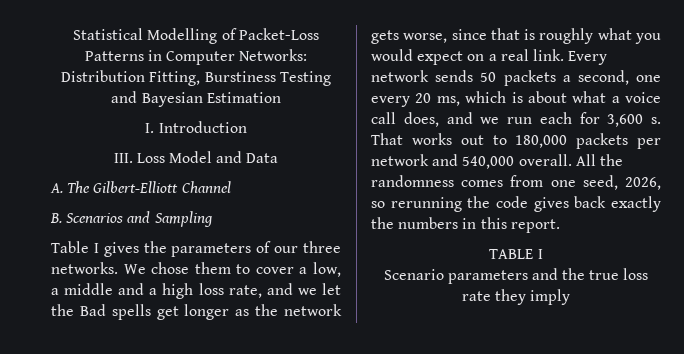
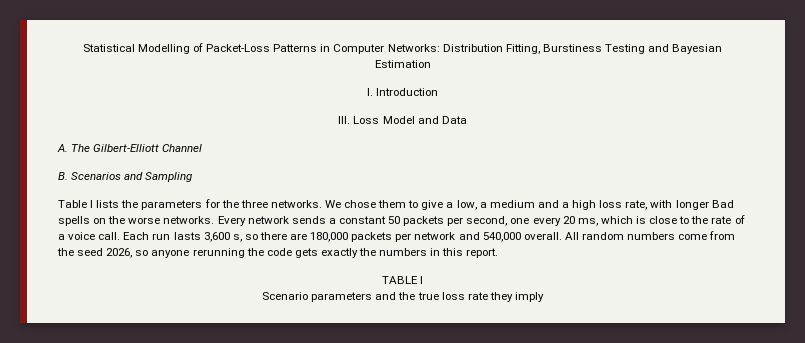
- Table I gives the parameters of our three networks.
+ Table I lists the parameters for the three networks.
- We chose them to cover a low, a middle and a high loss rate, and we let the Bad spells get longer as the network gets worse, since that is roughly what you would expect on a real link.
+ We chose them to give a low, a medium and a high loss rate, with longer Bad spells on the worse networks.
- Every network sends 50 packets a second, one every 20 ms, which is about what a voice call does, and we run each for 3,600 s. That works out to 180,000 packets per network and 540,000 overall.
+ Every network sends a constant 50 packets per second, one every 20 ms, which is close to the rate of a voice call. Each run lasts 3,600 s, so there are 180,000 packets per network and 540,000 overall.
- All the randomness comes from one seed, 2026, so rerunning the code gives back exactly the numbers in this report.
+ All random numbers come from the seed 2026, so anyone rerunning the code gets exactly the numbers in this report.

